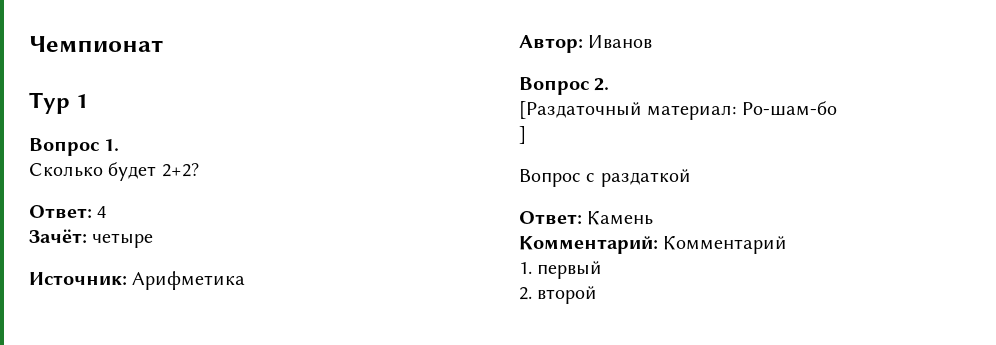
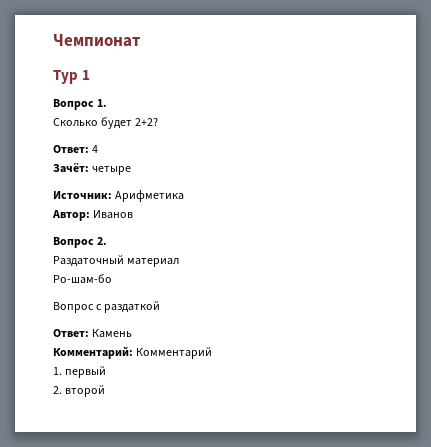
- [Раздаточный материал: Ро-шам-бо
+ Раздаточный материал
+ Ро-шам-бо
- ]

